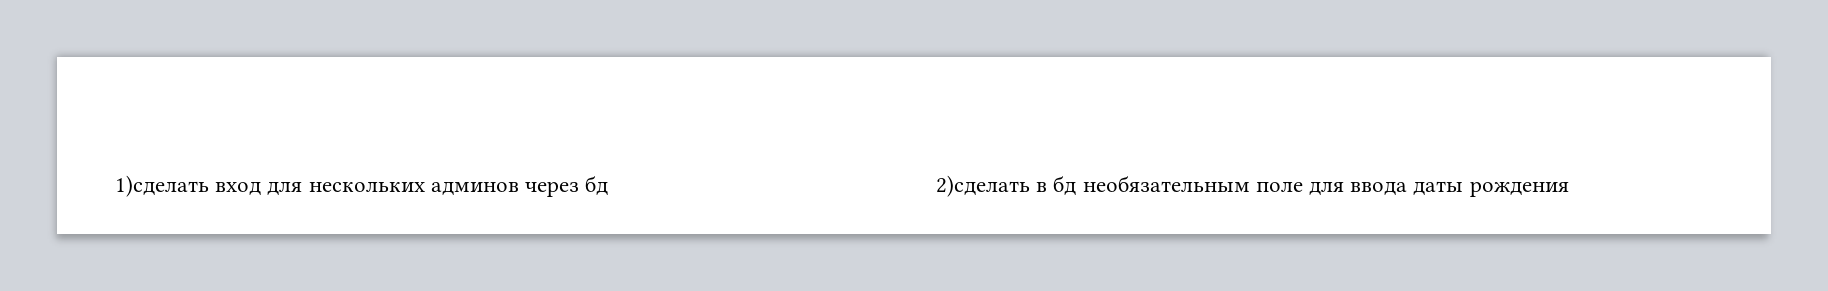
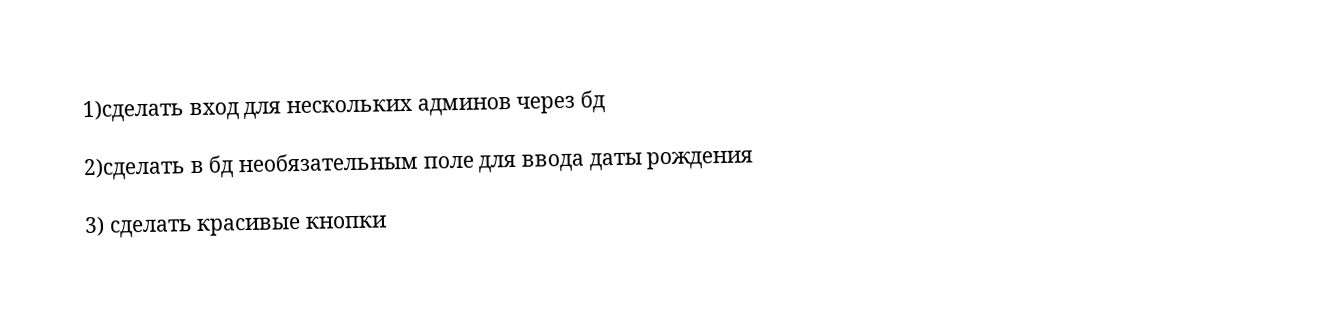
+ 3) сделать красивые кнопки

